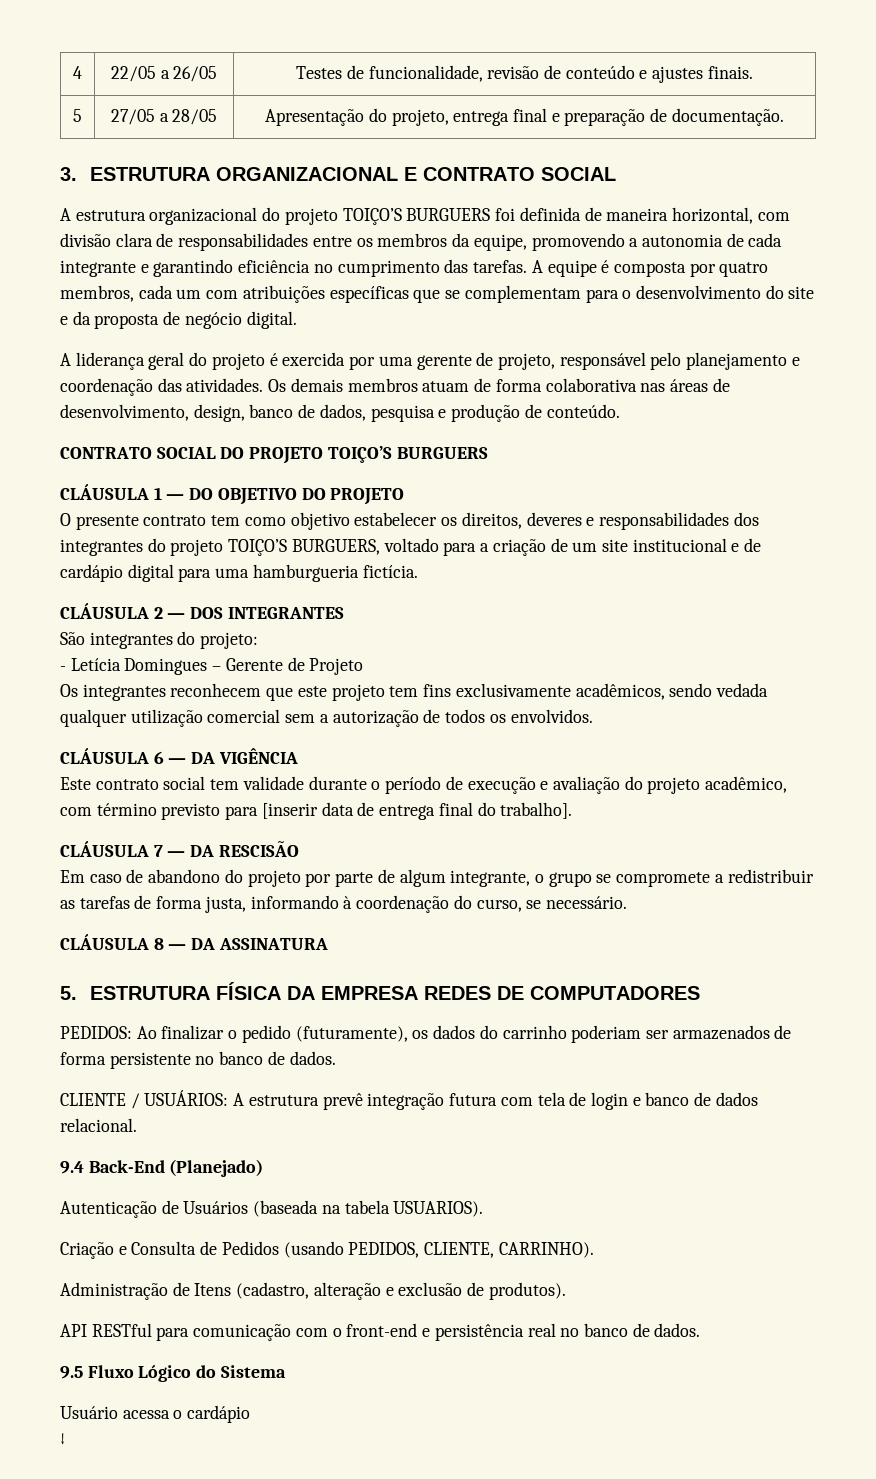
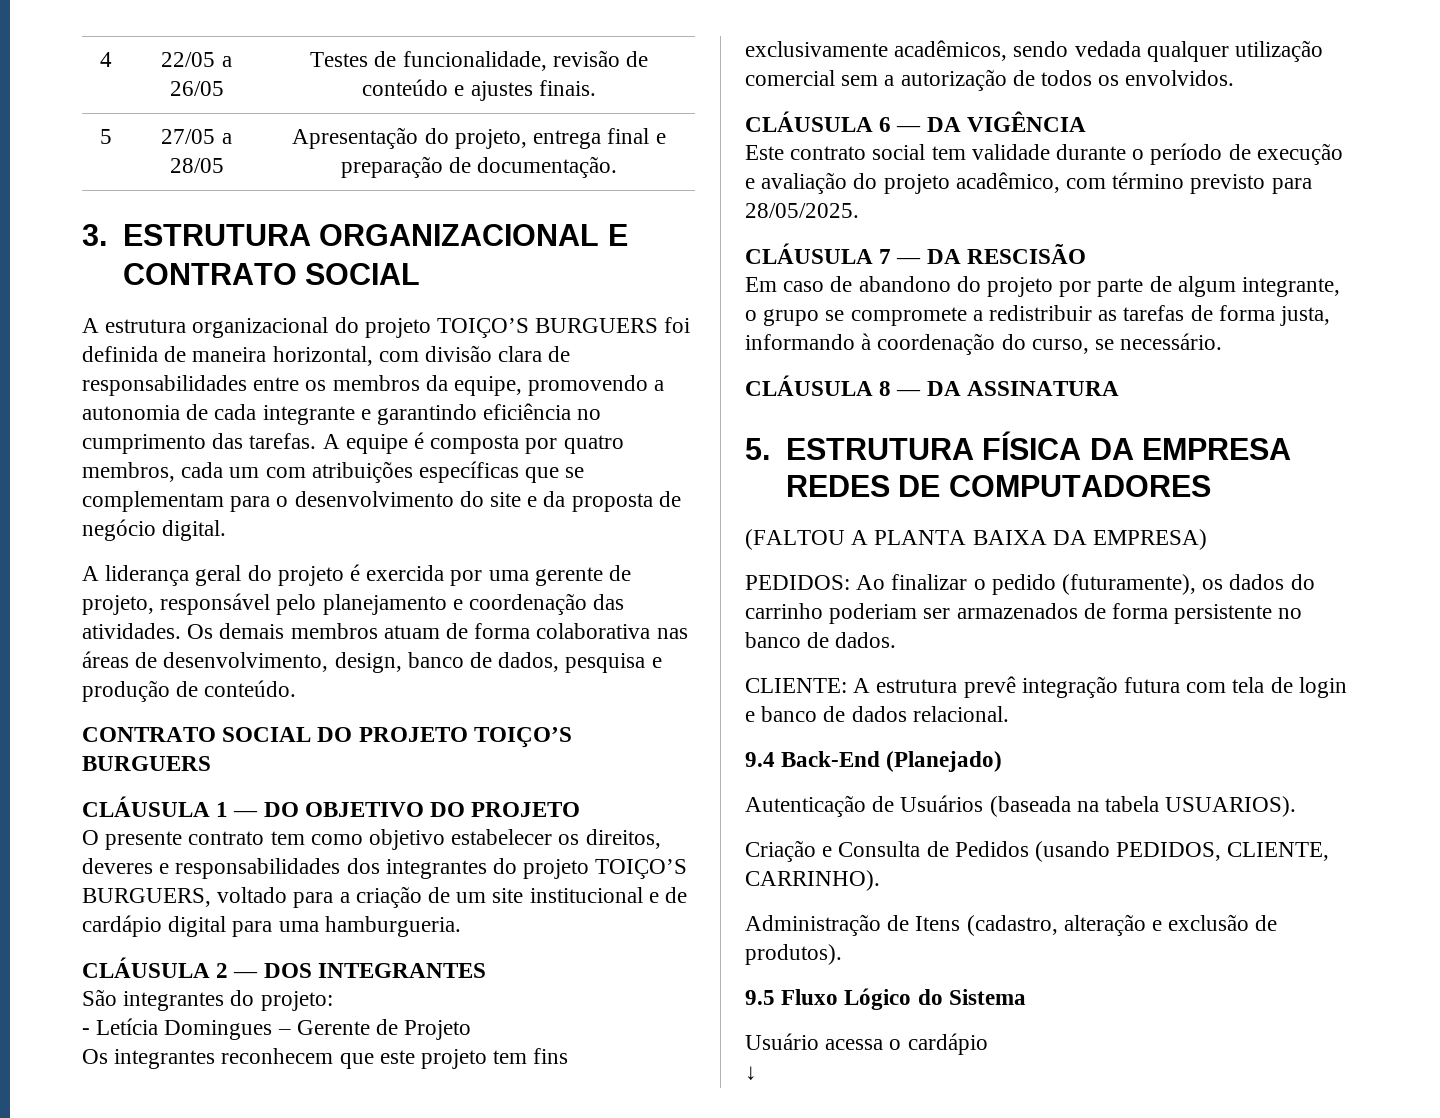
- O presente contrato tem como objetivo estabelecer os direitos, deveres e responsabilidades dos integrantes do projeto TOIÇO’S BURGUERS, voltado para a criação de um site institucional e de cardápio digital para uma hamburgueria fictícia.
+ O presente contrato tem como objetivo estabelecer os direitos, deveres e responsabilidades dos integrantes do projeto TOIÇO’S BURGUERS, voltado para a criação de um site institucional e de cardápio digital para uma hamburgueria.
- Este contrato social tem validade durante o período de execução e avaliação do projeto acadêmico, com término previsto para [inserir data de entrega final do trabalho].
+ Este contrato social tem validade durante o período de execução e avaliação do projeto acadêmico, com término previsto para 28/05/2025.
+ (FALTOU A PLANTA BAIXA DA EMPRESA)
- CLIENTE / USUÁRIOS: A estrutura prevê integração futura com tela de login e banco de dados relacional.
+ CLIENTE: A estrutura prevê integração futura com tela de login e banco de dados relacional.
- API RESTful para comunicação com o front-end e persistência real no banco de dados.

